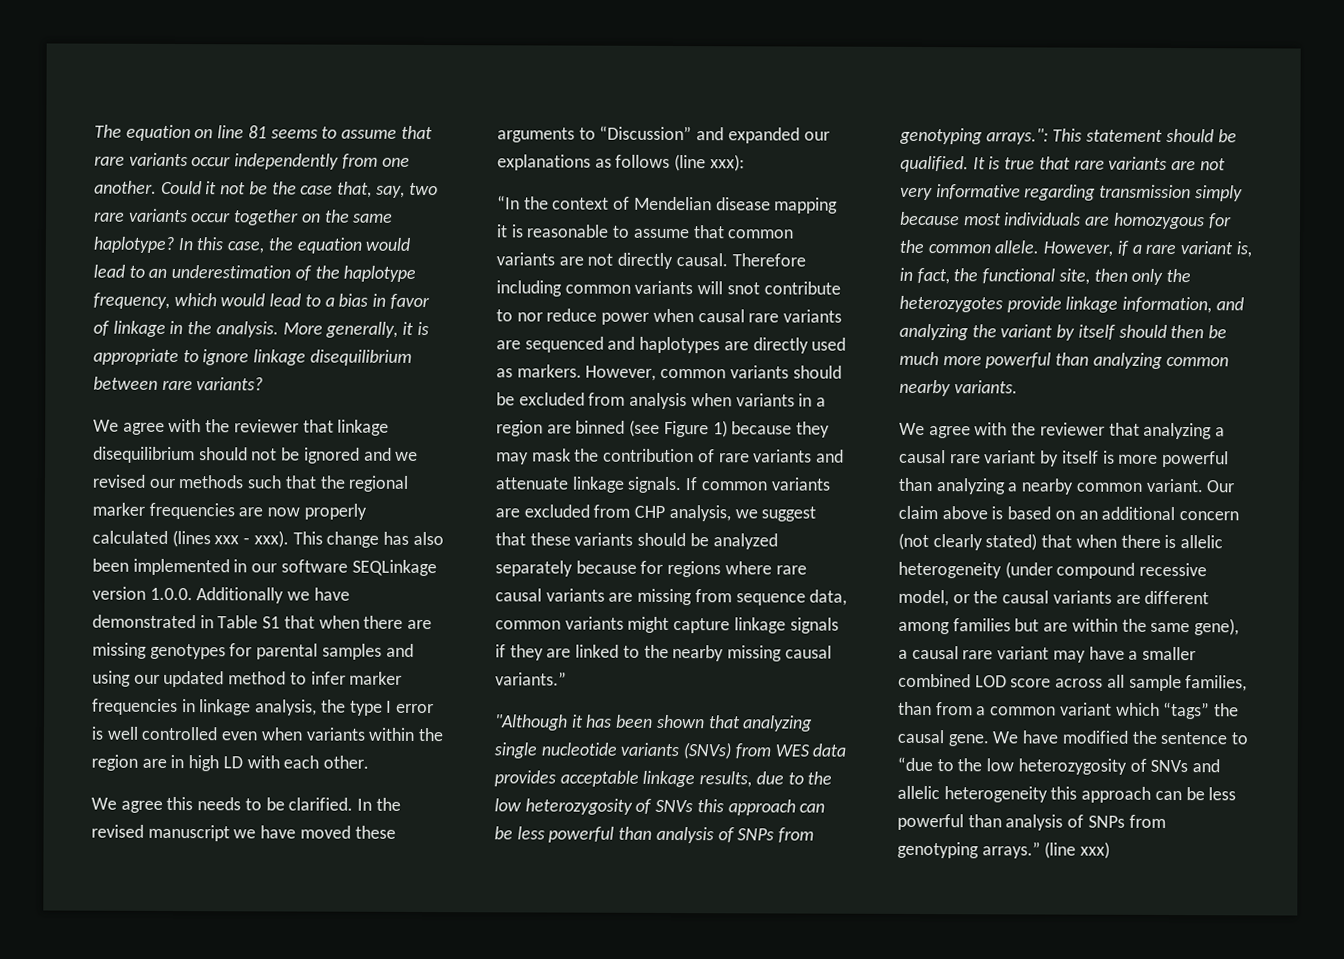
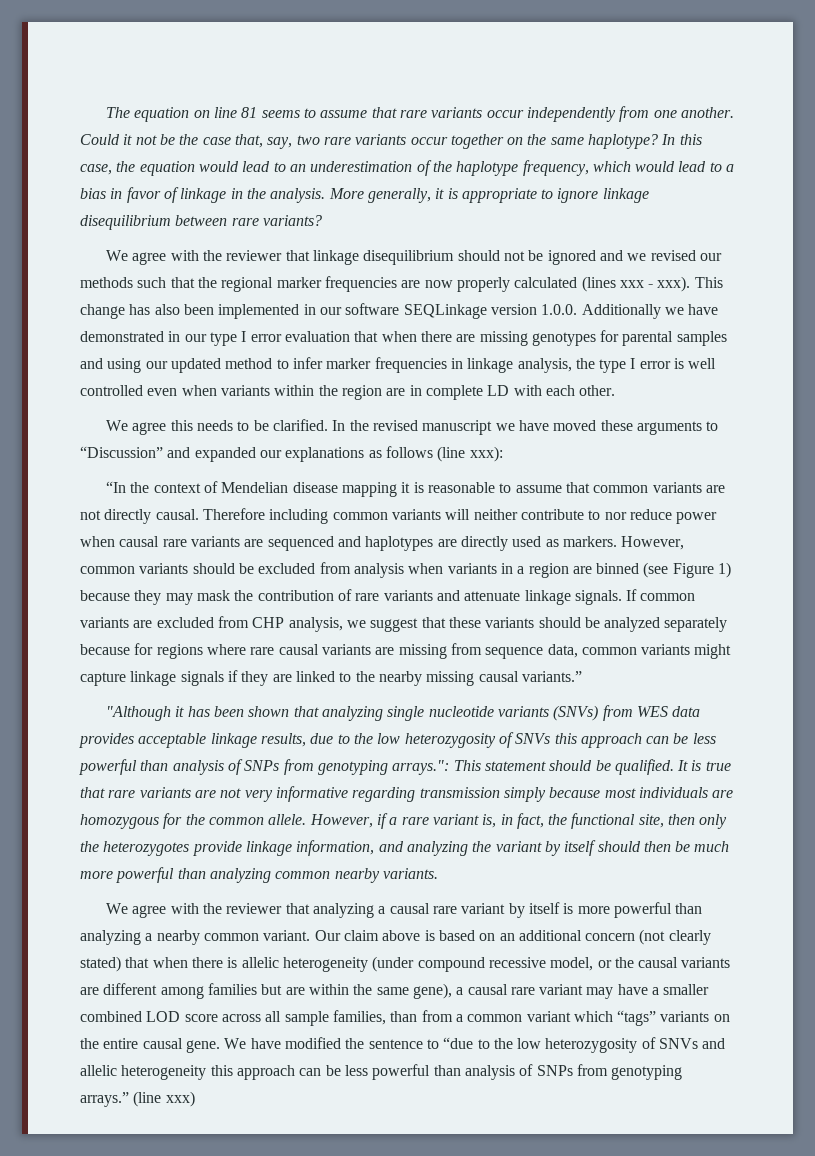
- This change has also been implemented in our software SEQLinkage version 1.0.0. Additionally we have demonstrated in Table S1 that when there are missing genotypes for parental samples and using our updated method to infer marker frequencies in linkage analysis, the type I error is well controlled even when variants within the region are in high LD with each other.
+ This change has also been implemented in our software SEQLinkage version 1.0.0. Additionally we have demonstrated in our type I error evaluation that when there are missing genotypes for parental samples and using our updated method to infer marker frequencies in linkage analysis, the type I error is well controlled even when variants within the region are in complete LD with each other.
- Therefore including common variants will snot contribute to nor reduce power when causal rare variants are sequenced and haplotypes are directly used as markers.
+ Therefore including common variants will neither contribute to nor reduce power when causal rare variants are sequenced and haplotypes are directly used as markers.
- Our claim above is based on an additional concern (not clearly stated) that when there is allelic heterogeneity (under compound recessive model, or the causal variants are different among families but are within the same gene), a causal rare variant may have a smaller combined LOD score across all sample families, than from a common variant which “tags” the causal gene.
+ Our claim above is based on an additional concern (not clearly stated) that when there is allelic heterogeneity (under compound recessive model, or the causal variants are different among families but are within the same gene), a causal rare variant may have a smaller combined LOD score across all sample families, than from a common variant which “tags” variants on the entire causal gene.

